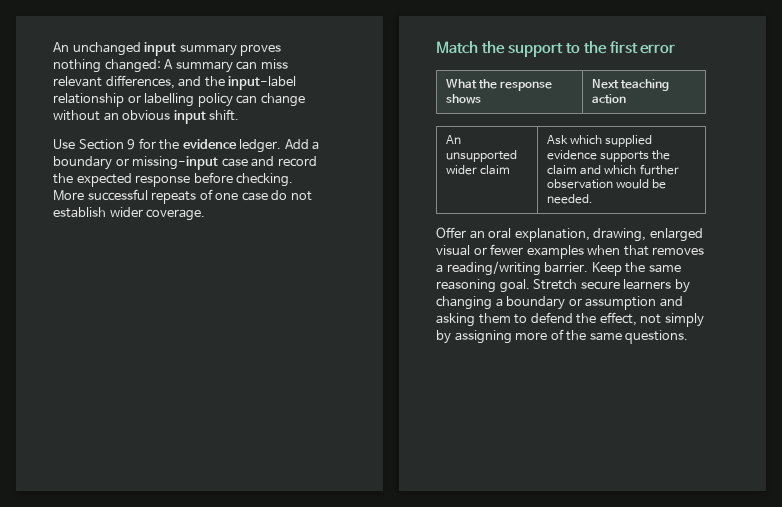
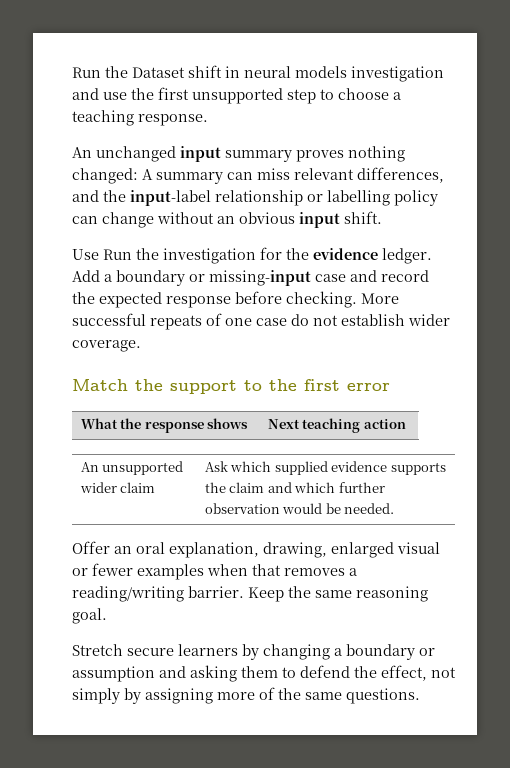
+ Run the Dataset shift in neural models investigation and use the first unsupported step to choose a teaching response.
- Use Section 9 for the evidence ledger.
+ Use Run the investigation for the evidence ledger.
- Keep the same reasoning goal. Stretch secure learners by changing a boundary or assumption and asking them to defend the effect, not simply by assigning more of the same questions.
+ Keep the same reasoning goal.
+ Stretch secure learners by changing a boundary or assumption and asking them to defend the effect, not simply by assigning more of the same questions.

